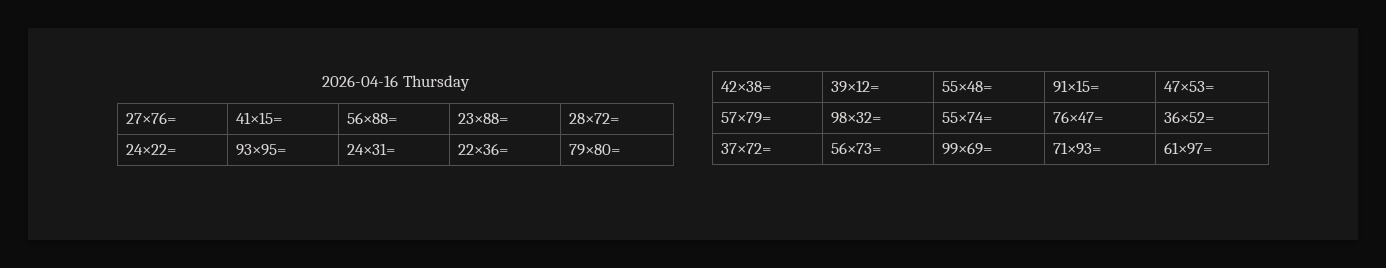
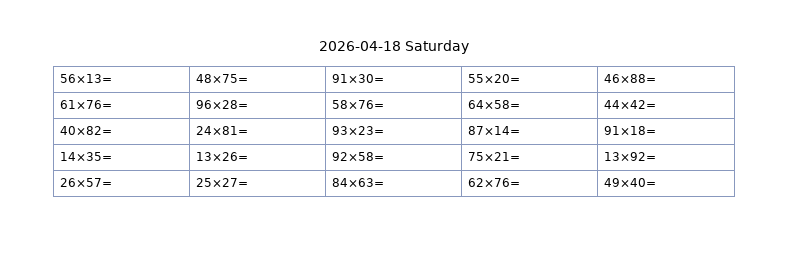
- 2026-04-16 Thursday
- 27×76= | 41×15= | 56×88= | 23×88= | 28×72=
- 24×22= | 93×95= | 24×31= | 22×36= | 79×80=
- 42×38= | 39×12= | 55×48= | 91×15= | 47×53=
- 57×79= | 98×32= | 55×74= | 76×47= | 36×52=
- 37×72= | 56×73= | 99×69= | 71×93= | 61×97=
+ 2026-04-18 Saturday
+ 56×13= | 48×75= | 91×30= | 55×20= | 46×88=
+ 61×76= | 96×28= | 58×76= | 64×58= | 44×42=
+ 40×82= | 24×81= | 93×23= | 87×14= | 91×18=
+ 14×35= | 13×26= | 92×58= | 75×21= | 13×92=
+ 26×57= | 25×27= | 84×63= | 62×76= | 49×40=

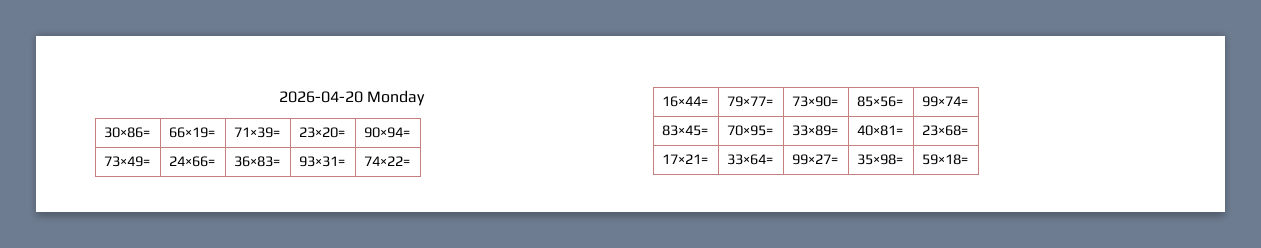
- 2026-04-18 Saturday
- 56×13= | 48×75= | 91×30= | 55×20= | 46×88=
- 61×76= | 96×28= | 58×76= | 64×58= | 44×42=
- 40×82= | 24×81= | 93×23= | 87×14= | 91×18=
- 14×35= | 13×26= | 92×58= | 75×21= | 13×92=
- 26×57= | 25×27= | 84×63= | 62×76= | 49×40=
+ 2026-04-20 Monday
+ 30×86= | 66×19= | 71×39= | 23×20= | 90×94=
+ 73×49= | 24×66= | 36×83= | 93×31= | 74×22=
+ 16×44= | 79×77= | 73×90= | 85×56= | 99×74=
+ 83×45= | 70×95= | 33×89= | 40×81= | 23×68=
+ 17×21= | 33×64= | 99×27= | 35×98= | 59×18=

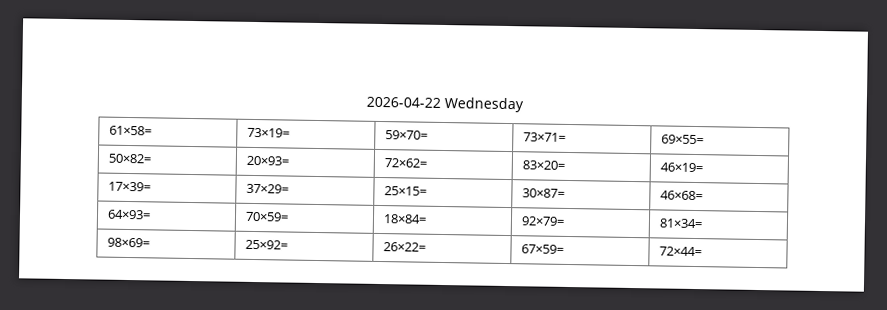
- 2026-04-20 Monday
- 30×86= | 66×19= | 71×39= | 23×20= | 90×94=
- 73×49= | 24×66= | 36×83= | 93×31= | 74×22=
- 16×44= | 79×77= | 73×90= | 85×56= | 99×74=
- 83×45= | 70×95= | 33×89= | 40×81= | 23×68=
- 17×21= | 33×64= | 99×27= | 35×98= | 59×18=
+ 2026-04-22 Wednesday
+ 61×58= | 73×19= | 59×70= | 73×71= | 69×55=
+ 50×82= | 20×93= | 72×62= | 83×20= | 46×19=
+ 17×39= | 37×29= | 25×15= | 30×87= | 46×68=
+ 64×93= | 70×59= | 18×84= | 92×79= | 81×34=
+ 98×69= | 25×92= | 26×22= | 67×59= | 72×44=

